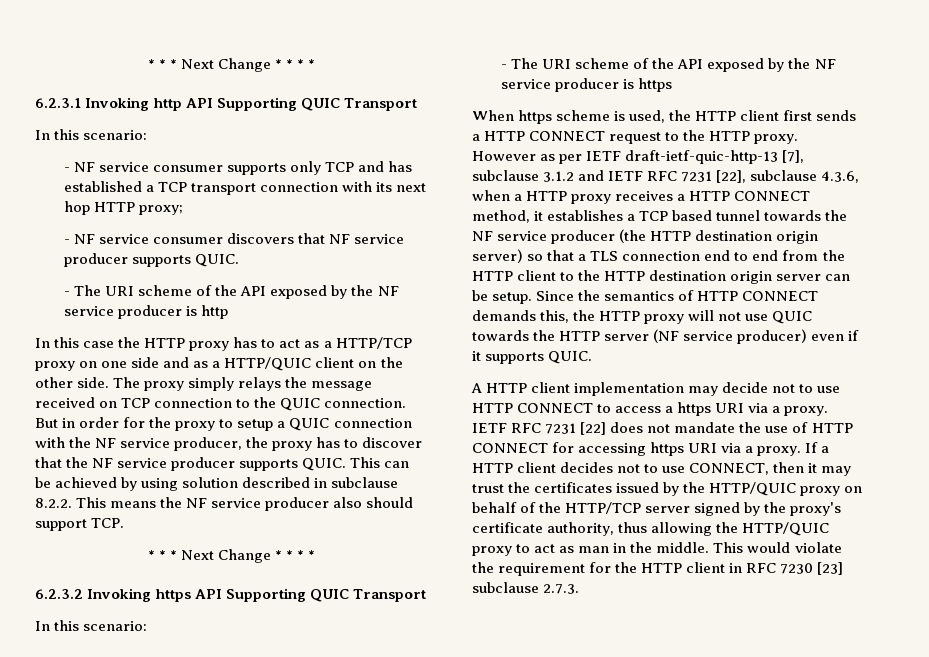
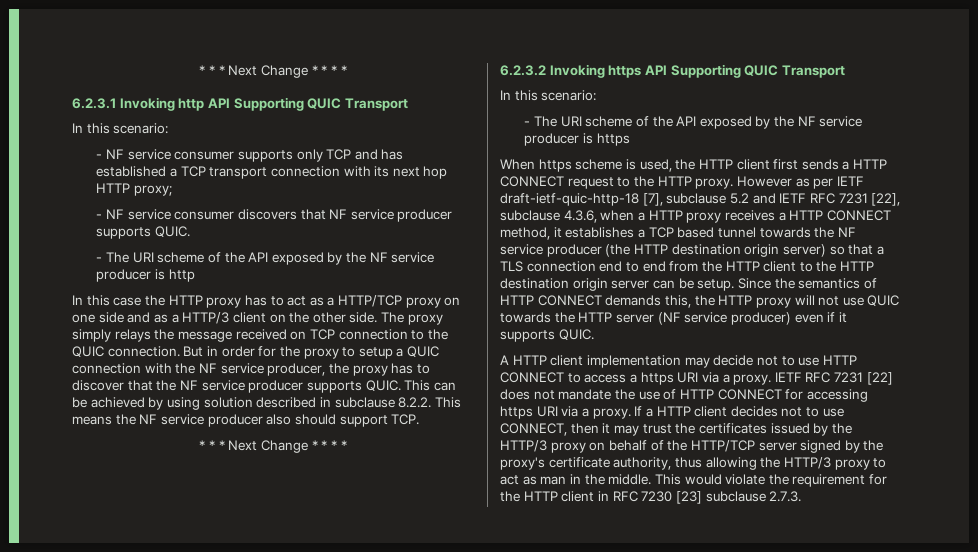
- In this case the HTTP proxy has to act as a HTTP/TCP proxy on one side and as a HTTP/QUIC client on the other side.
+ In this case the HTTP proxy has to act as a HTTP/TCP proxy on one side and as a HTTP/3 client on the other side.
- However as per IETF draft-ietf-quic-http-13 [7], subclause 3.1.2 and IETF RFC 7231 [22], subclause 4.3.6, when a HTTP proxy receives a HTTP CONNECT method, it establishes a TCP based tunnel towards the NF service producer (the HTTP destination origin server) so that a TLS connection end to end from the HTTP client to the HTTP destination origin server can be setup.
+ However as per IETF draft-ietf-quic-http-18 [7], subclause 5.2 and IETF RFC 7231 [22], subclause 4.3.6, when a HTTP proxy receives a HTTP CONNECT method, it establishes a TCP based tunnel towards the NF service producer (the HTTP destination origin server) so that a TLS connection end to end from the HTTP client to the HTTP destination origin server can be setup.
- If a HTTP client decides not to use CONNECT, then it may trust the certificates issued by the HTTP/QUIC proxy on behalf of the HTTP/TCP server signed by the proxy's certificate authority, thus allowing the HTTP/QUIC proxy to act as man in the middle.
+ If a HTTP client decides not to use CONNECT, then it may trust the certificates issued by the HTTP/3 proxy on behalf of the HTTP/TCP server signed by the proxy's certificate authority, thus allowing the HTTP/3 proxy to act as man in the middle.

